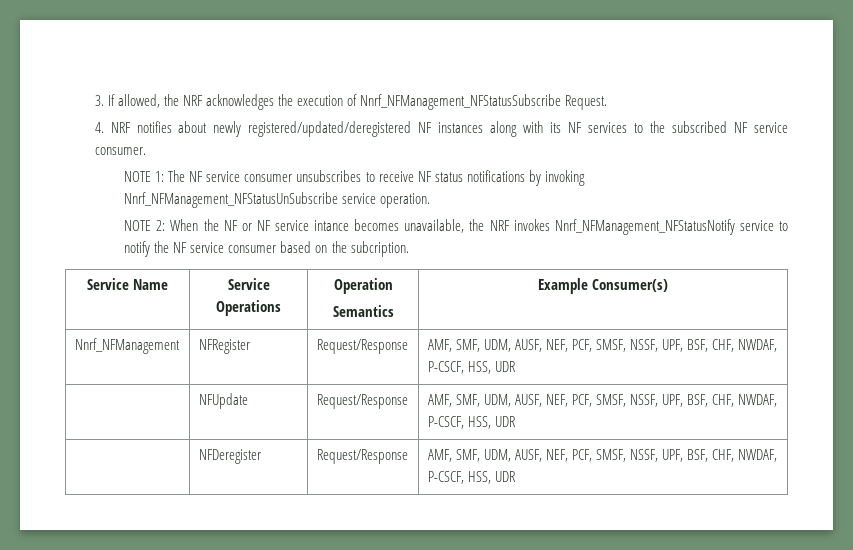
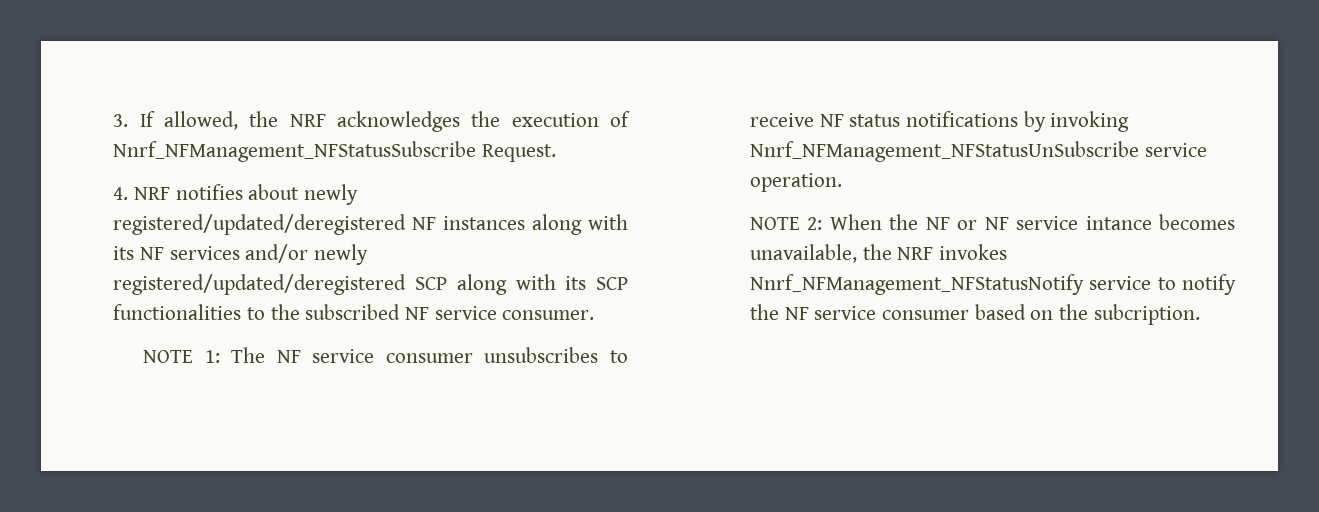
- 4. NRF notifies about newly registered/updated/deregistered NF instances along with its NF services to the subscribed NF service consumer.
+ 4. NRF notifies about newly registered/updated/deregistered NF instances along with its NF services and/or newly registered/updated/deregistered SCP along with its SCP functionalities to the subscribed NF service consumer.
- Service Name | Service Operations | Operation
- Semantics | Example Consumer(s)
- Nnrf_NFManagement | NFRegister | Request/Response | AMF, SMF, UDM, AUSF, NEF, PCF, SMSF, NSSF, UPF, BSF, CHF, NWDAF, P-CSCF, HSS, UDR
- | NFUpdate | Request/Response | AMF, SMF, UDM, AUSF, NEF, PCF, SMSF, NSSF, UPF, BSF, CHF, NWDAF, P-CSCF, HSS, UDR
- | NFDeregister | Request/Response | AMF, SMF, UDM, AUSF, NEF, PCF, SMSF, NSSF, UPF, BSF, CHF, NWDAF, P-CSCF, HSS, UDR

